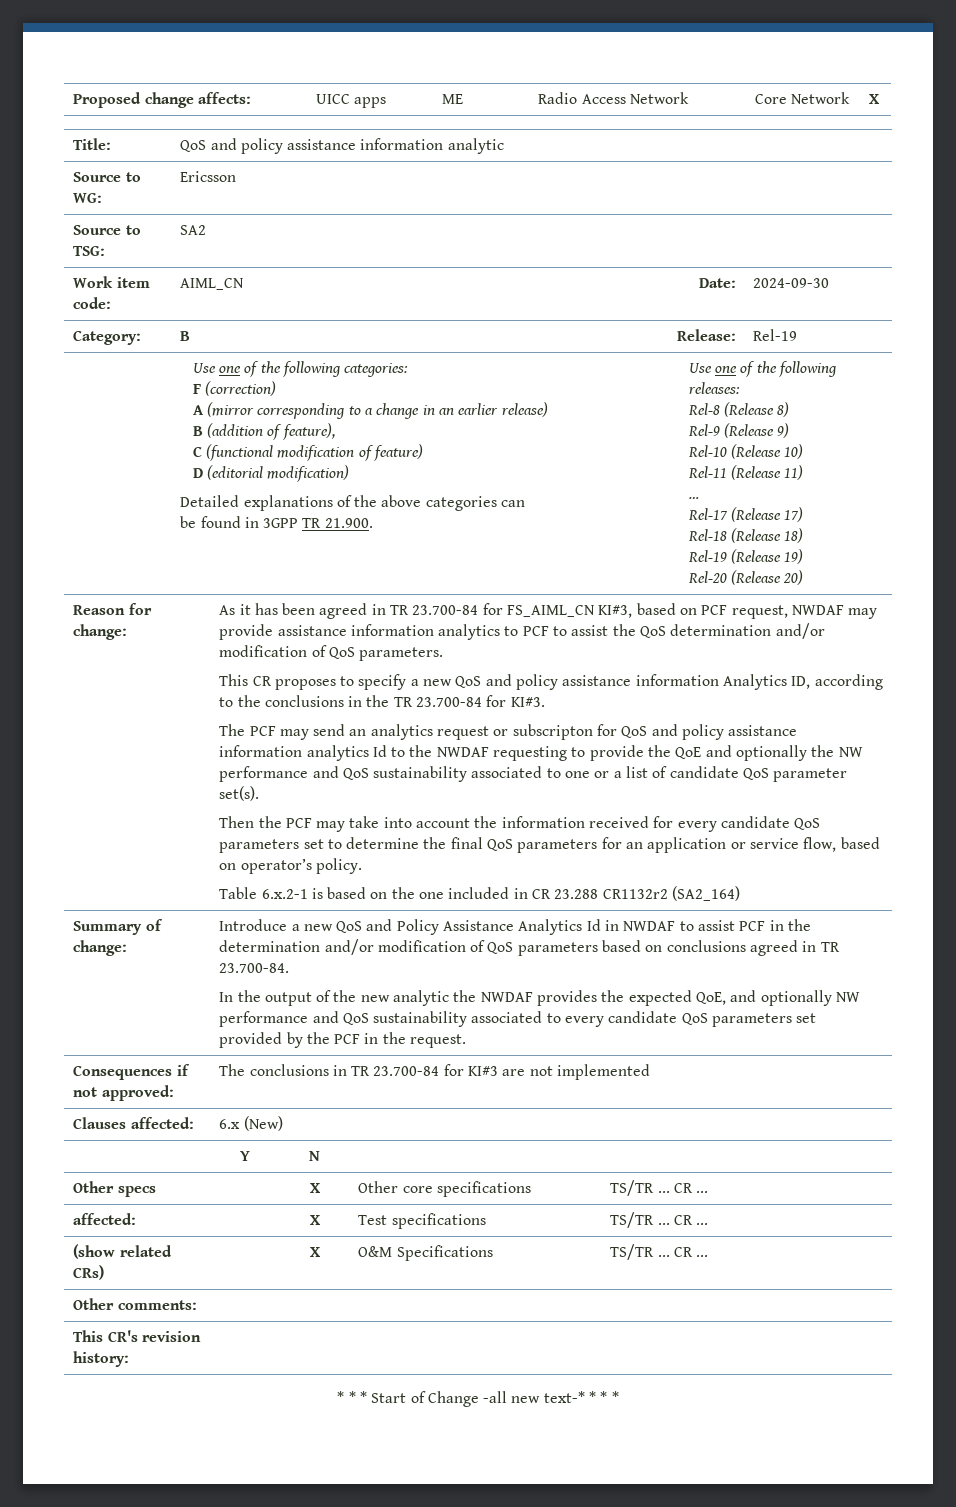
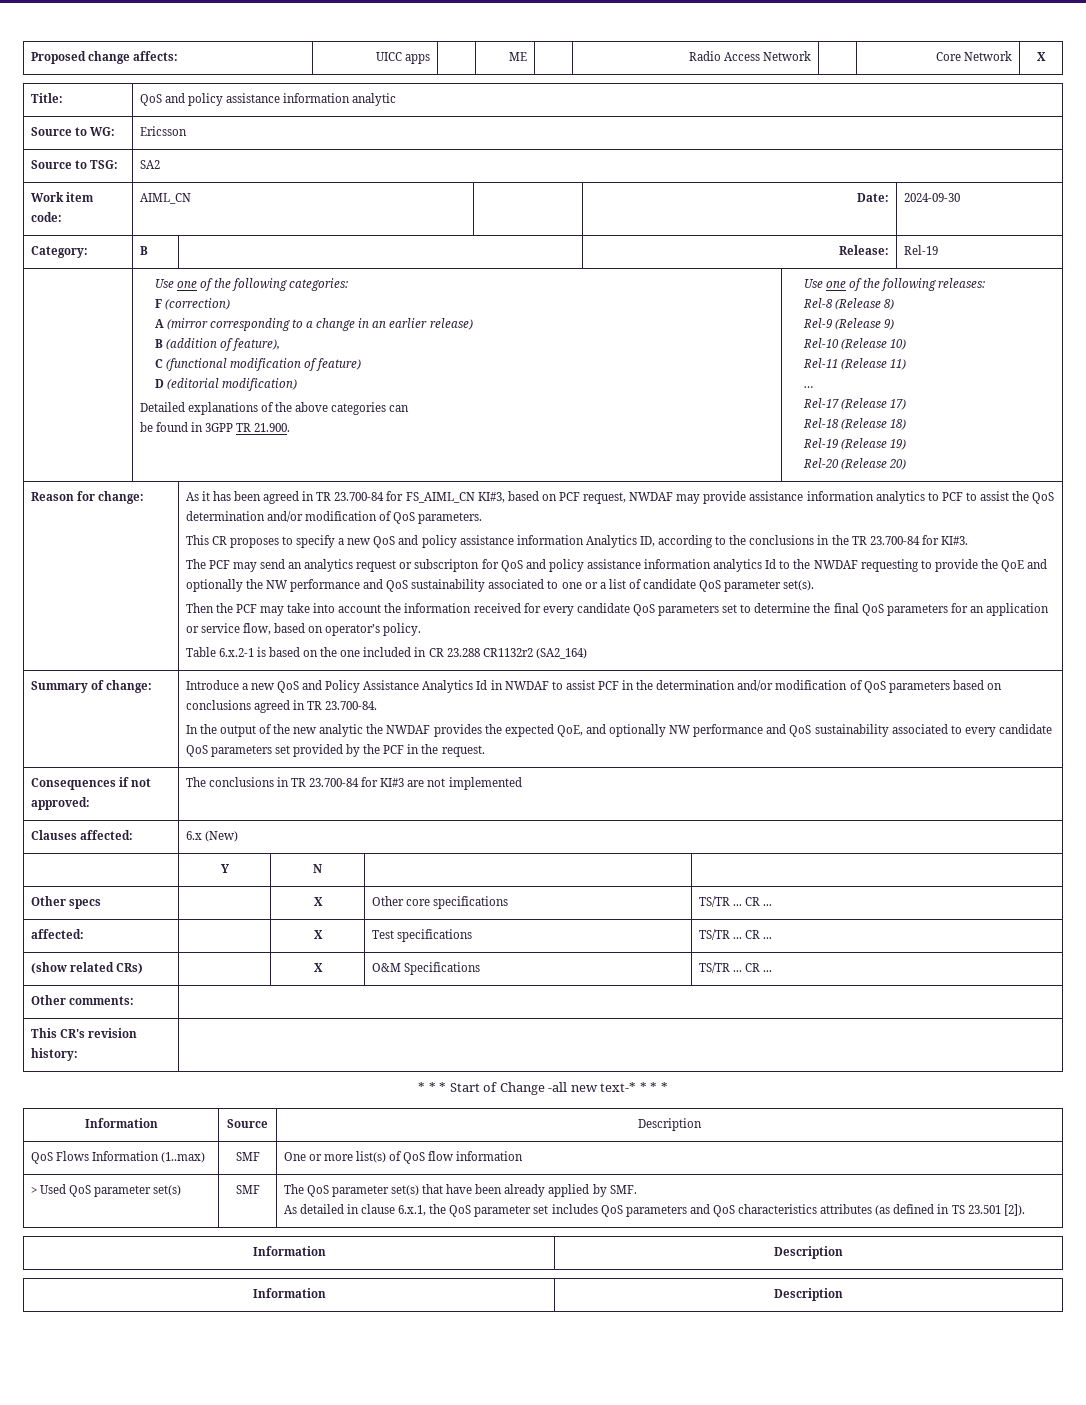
+ Information | Source | Description
+ QoS Flows Information (1..max) | SMF | One or more list(s) of QoS flow information
+ > Used QoS parameter set(s) | SMF | The QoS parameter set(s) that have been already applied by SMF.
+ As detailed in clause 6.x.1, the QoS parameter set includes QoS parameters and QoS characteristics attributes (as defined in TS 23.501 [2]).
+ Information | Description
+ Information | Description

